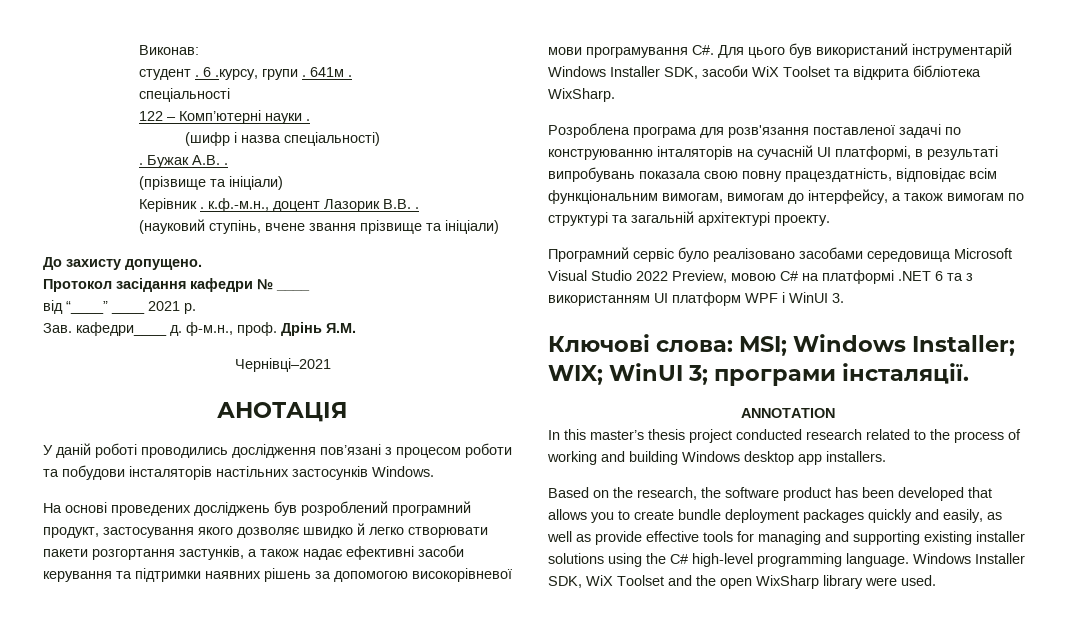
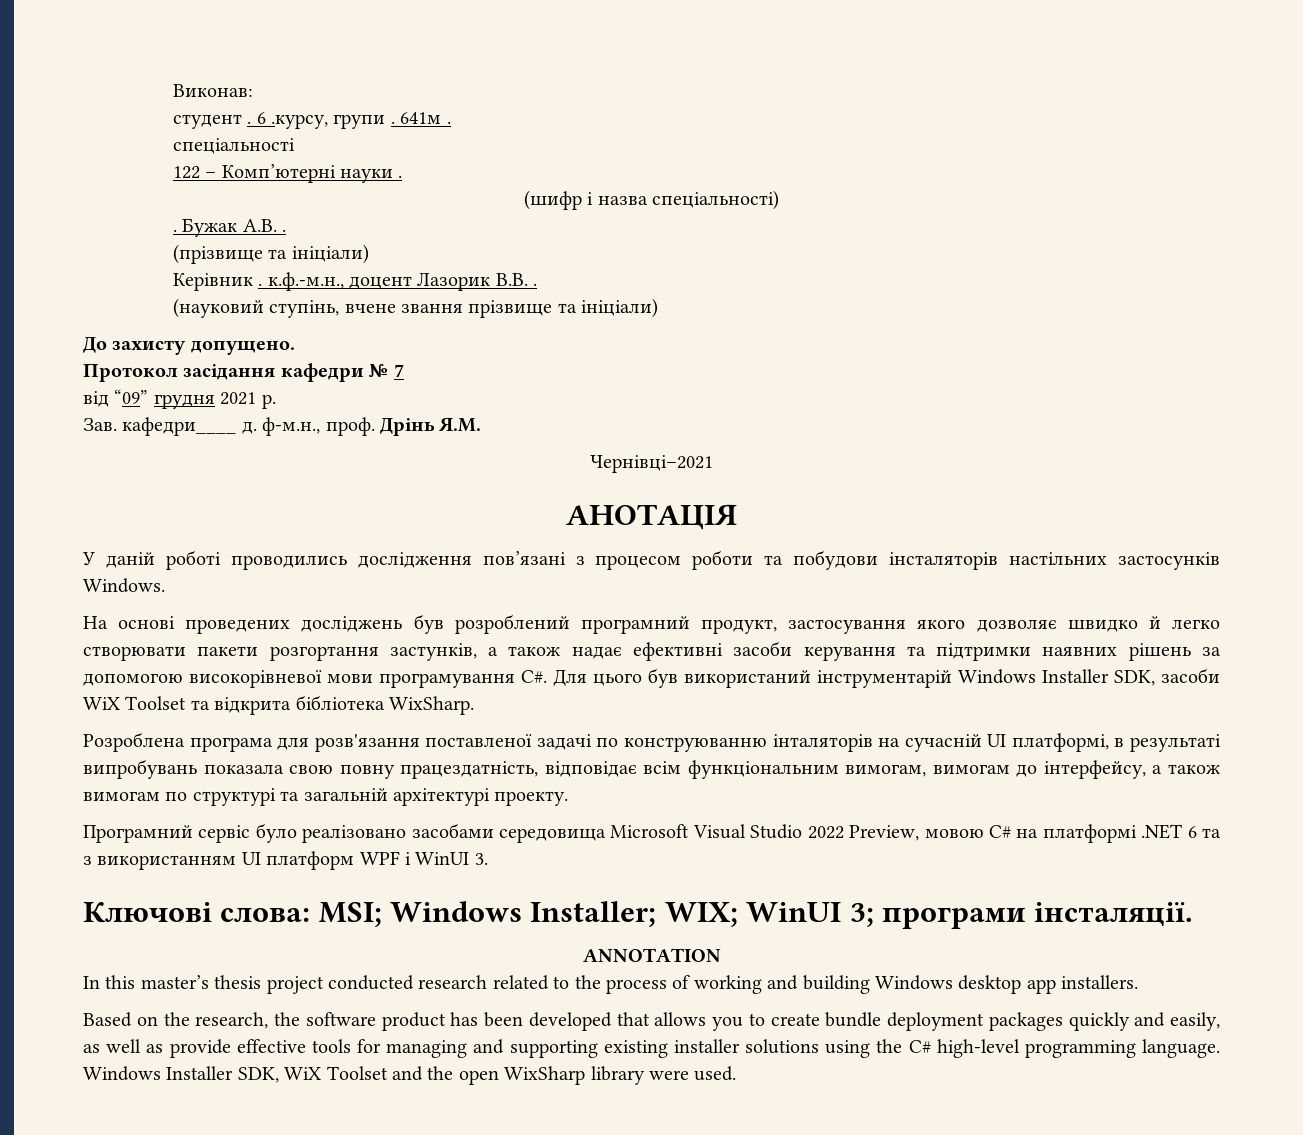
- Протокол засідання кафедри № ____
+ Протокол засідання кафедри № 7
- від “____” ____ 2021 р.
+ від “09” грудня 2021 р.

